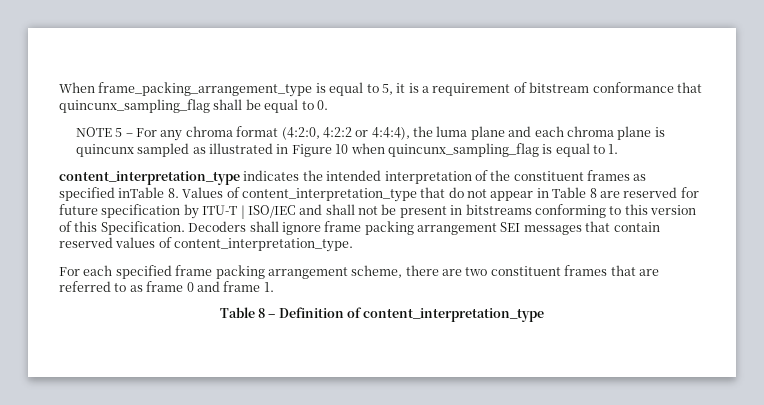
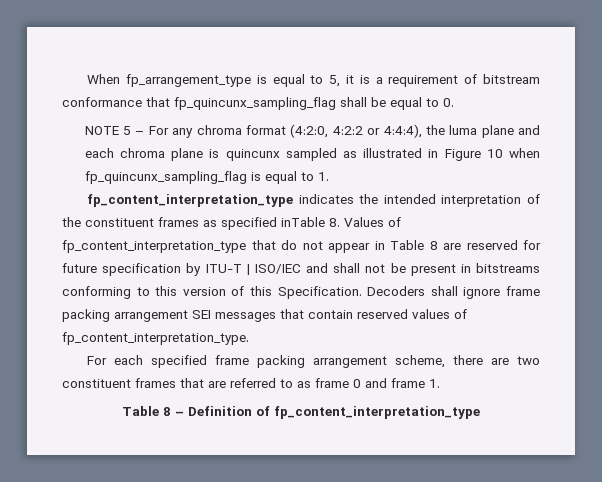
- When frame_packing_arrangement_type is equal to 5, it is a requirement of bitstream conformance that quincunx_sampling_flag shall be equal to 0.
+ When fp_arrangement_type is equal to 5, it is a requirement of bitstream conformance that fp_quincunx_sampling_flag shall be equal to 0.
- NOTE 5 – For any chroma format (4:2:0, 4:2:2 or 4:4:4), the luma plane and each chroma plane is quincunx sampled as illustrated in Figure 10 when quincunx_sampling_flag is equal to 1.
+ NOTE 5 – For any chroma format (4:2:0, 4:2:2 or 4:4:4), the luma plane and each chroma plane is quincunx sampled as illustrated in Figure 10 when fp_quincunx_sampling_flag is equal to 1.
- content_interpretation_type indicates the intended interpretation of the constituent frames as specified inTable 8. Values of content_interpretation_type that do not appear in Table 8 are reserved for future specification by ITU-T | ISO/IEC and shall not be present in bitstreams conforming to this version of this Specification.
+ fp_content_interpretation_type indicates the intended interpretation of the constituent frames as specified inTable 8. Values of fp_content_interpretation_type that do not appear in Table 8 are reserved for future specification by ITU-T | ISO/IEC and shall not be present in bitstreams conforming to this version of this Specification.
- Decoders shall ignore frame packing arrangement SEI messages that contain reserved values of content_interpretation_type.
+ Decoders shall ignore frame packing arrangement SEI messages that contain reserved values of fp_content_interpretation_type.
- Table 8 – Definition of content_interpretation_type
+ Table 8 – Definition of fp_content_interpretation_type

